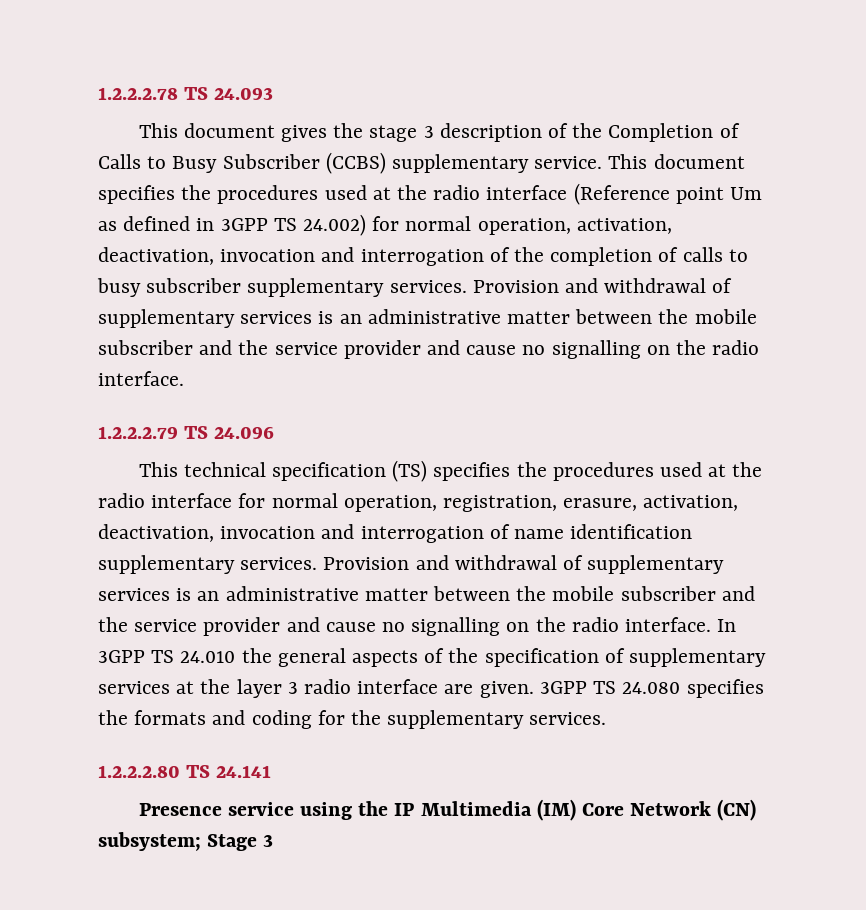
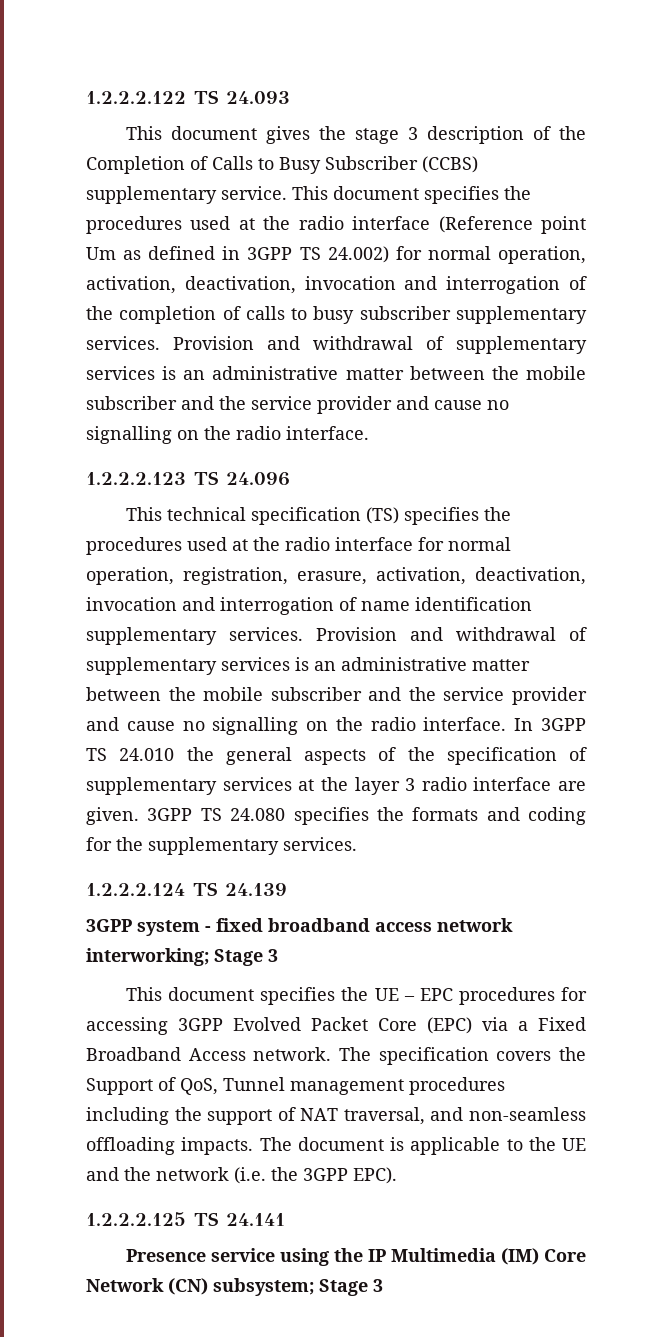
- 1.2.2.2.78 TS 24.093
+ 1.2.2.2.122 TS 24.093
- 1.2.2.2.79 TS 24.096
+ 1.2.2.2.123 TS 24.096
- 1.2.2.2.80 TS 24.141
+ 1.2.2.2.124 TS 24.139
+ 3GPP system - fixed broadband access network interworking; Stage 3
+ This document specifies the UE – EPC procedures for accessing 3GPP Evolved Packet Core (EPC) via a Fixed Broadband Access network. The specification covers the Support of QoS, Tunnel management procedures including the support of NAT traversal, and non-seamless offloading impacts. The document is applicable to the UE and the network (i.e. the 3GPP EPC).
+ 1.2.2.2.125 TS 24.141

